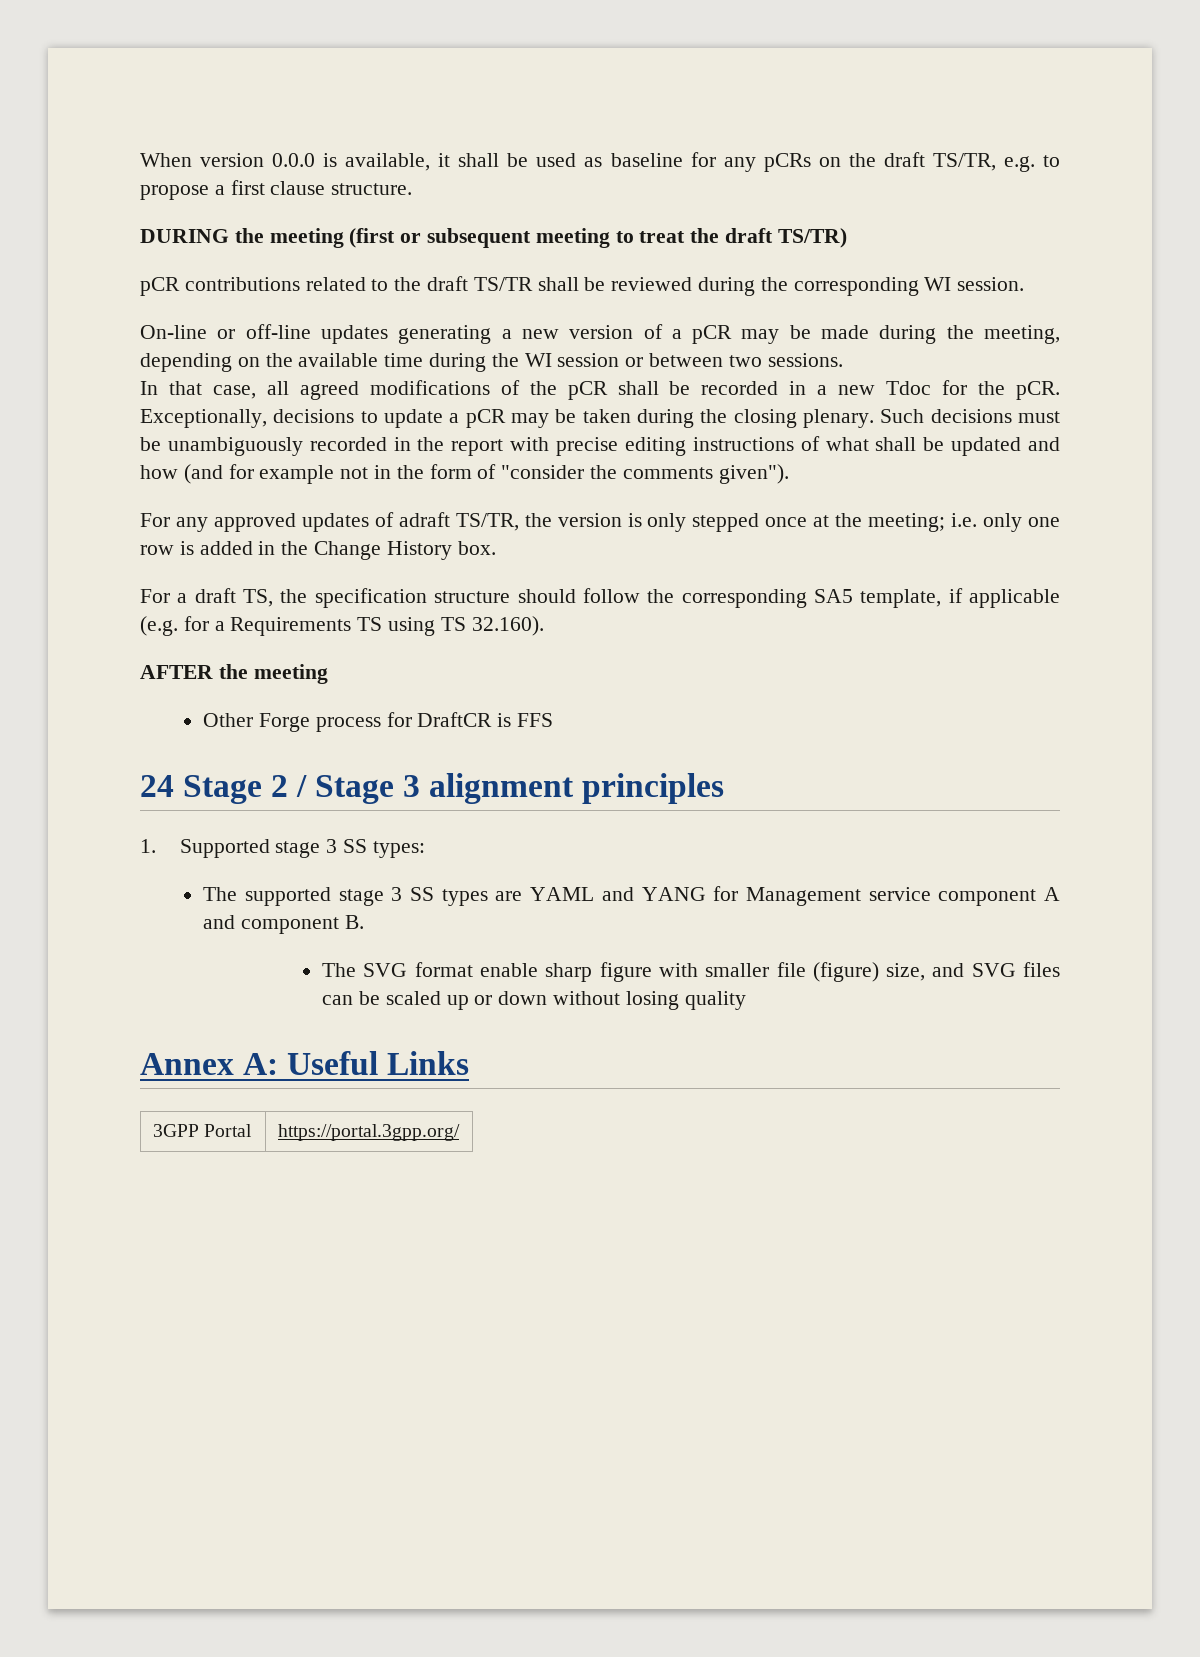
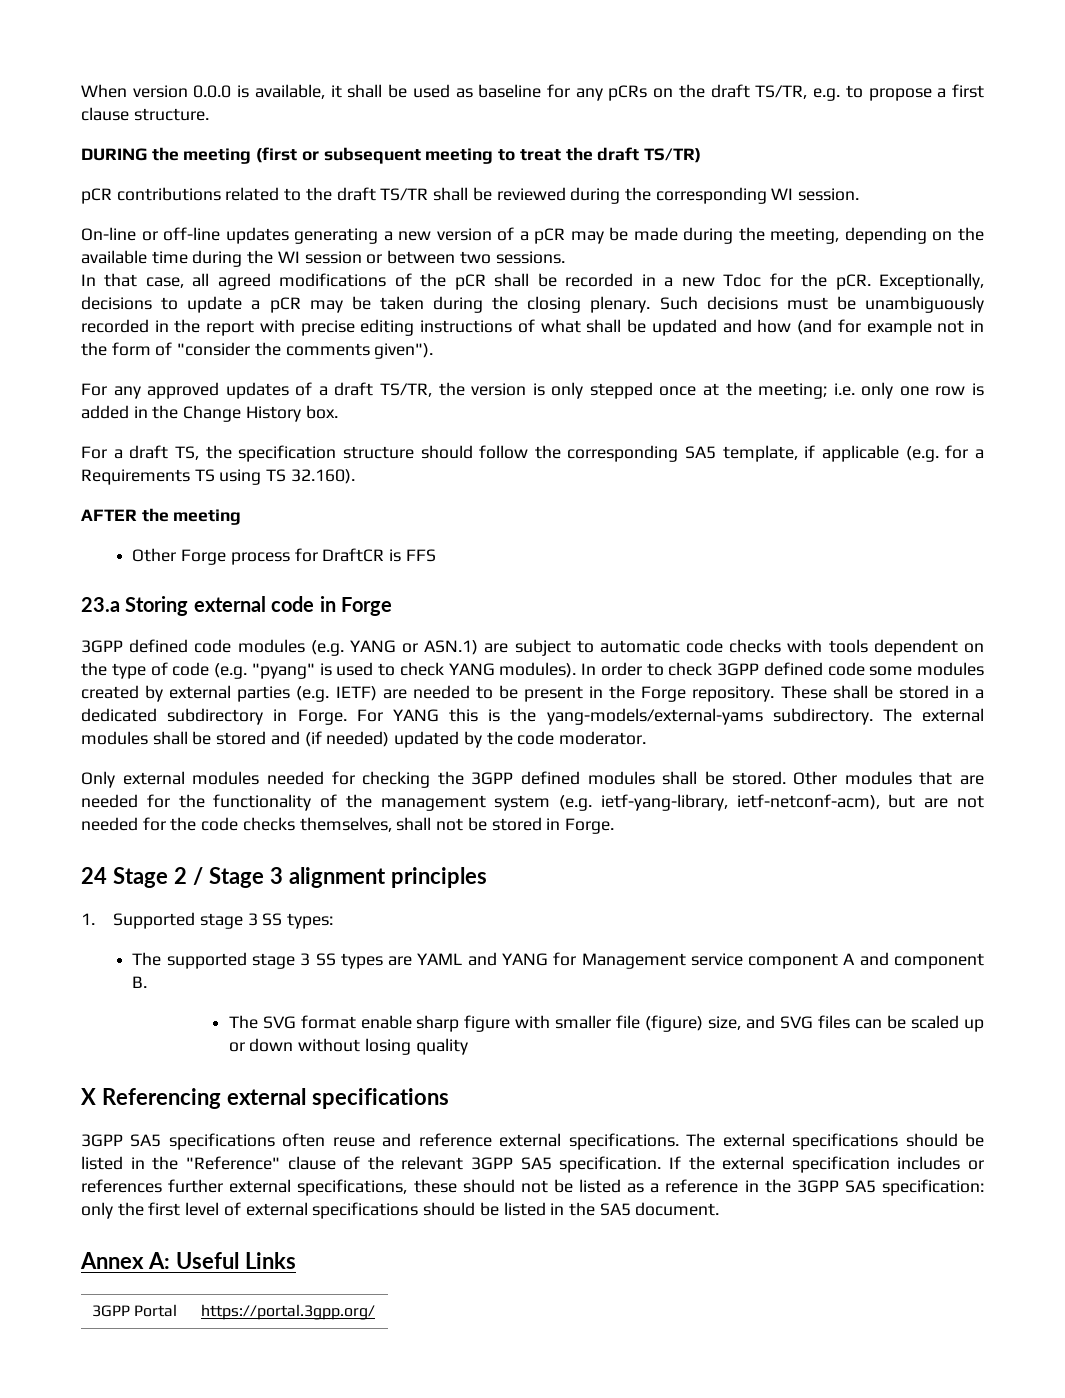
- For any approved updates of adraft TS/TR, the version is only stepped once at the meeting; i.e. only one row is added in the Change History box.
+ For any approved updates of a draft TS/TR, the version is only stepped once at the meeting; i.e. only one row is added in the Change History box.
+ 23.a Storing external code in Forge
+ 3GPP defined code modules (e.g. YANG or ASN.1) are subject to automatic code checks with tools dependent on the type of code (e.g. "pyang" is used to check YANG modules). In order to check 3GPP defined code some modules created by external parties (e.g. IETF) are needed to be present in the Forge repository. These shall be stored in a dedicated subdirectory in Forge. For YANG this is the yang-models/external-yams subdirectory. The external modules shall be stored and (if needed) updated by the code moderator.
+ Only external modules needed for checking the 3GPP defined modules shall be stored. Other modules that are needed for the functionality of the management system (e.g. ietf-yang-library, ietf-netconf-acm), but are not needed for the code checks themselves, shall not be stored in Forge.
+ X Referencing external specifications
+ 3GPP SA5 specifications often reuse and reference external specifications. The external specifications should be listed in the "Reference" clause of the relevant 3GPP SA5 specification. If the external specification includes or references further external specifications, these should not be listed as a reference in the 3GPP SA5 specification: only the first level of external specifications should be listed in the SA5 document.

